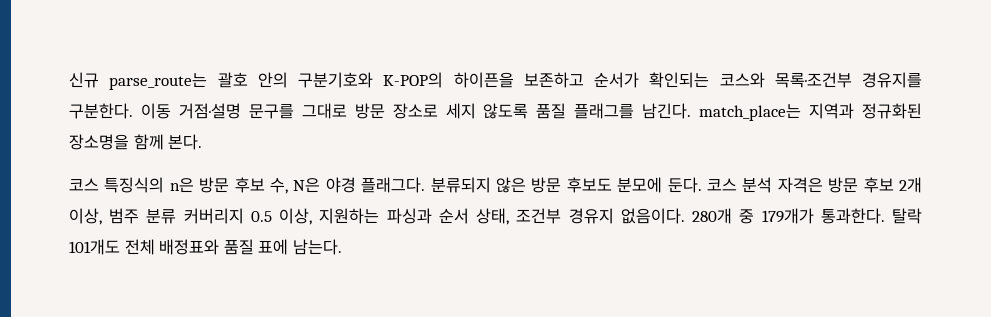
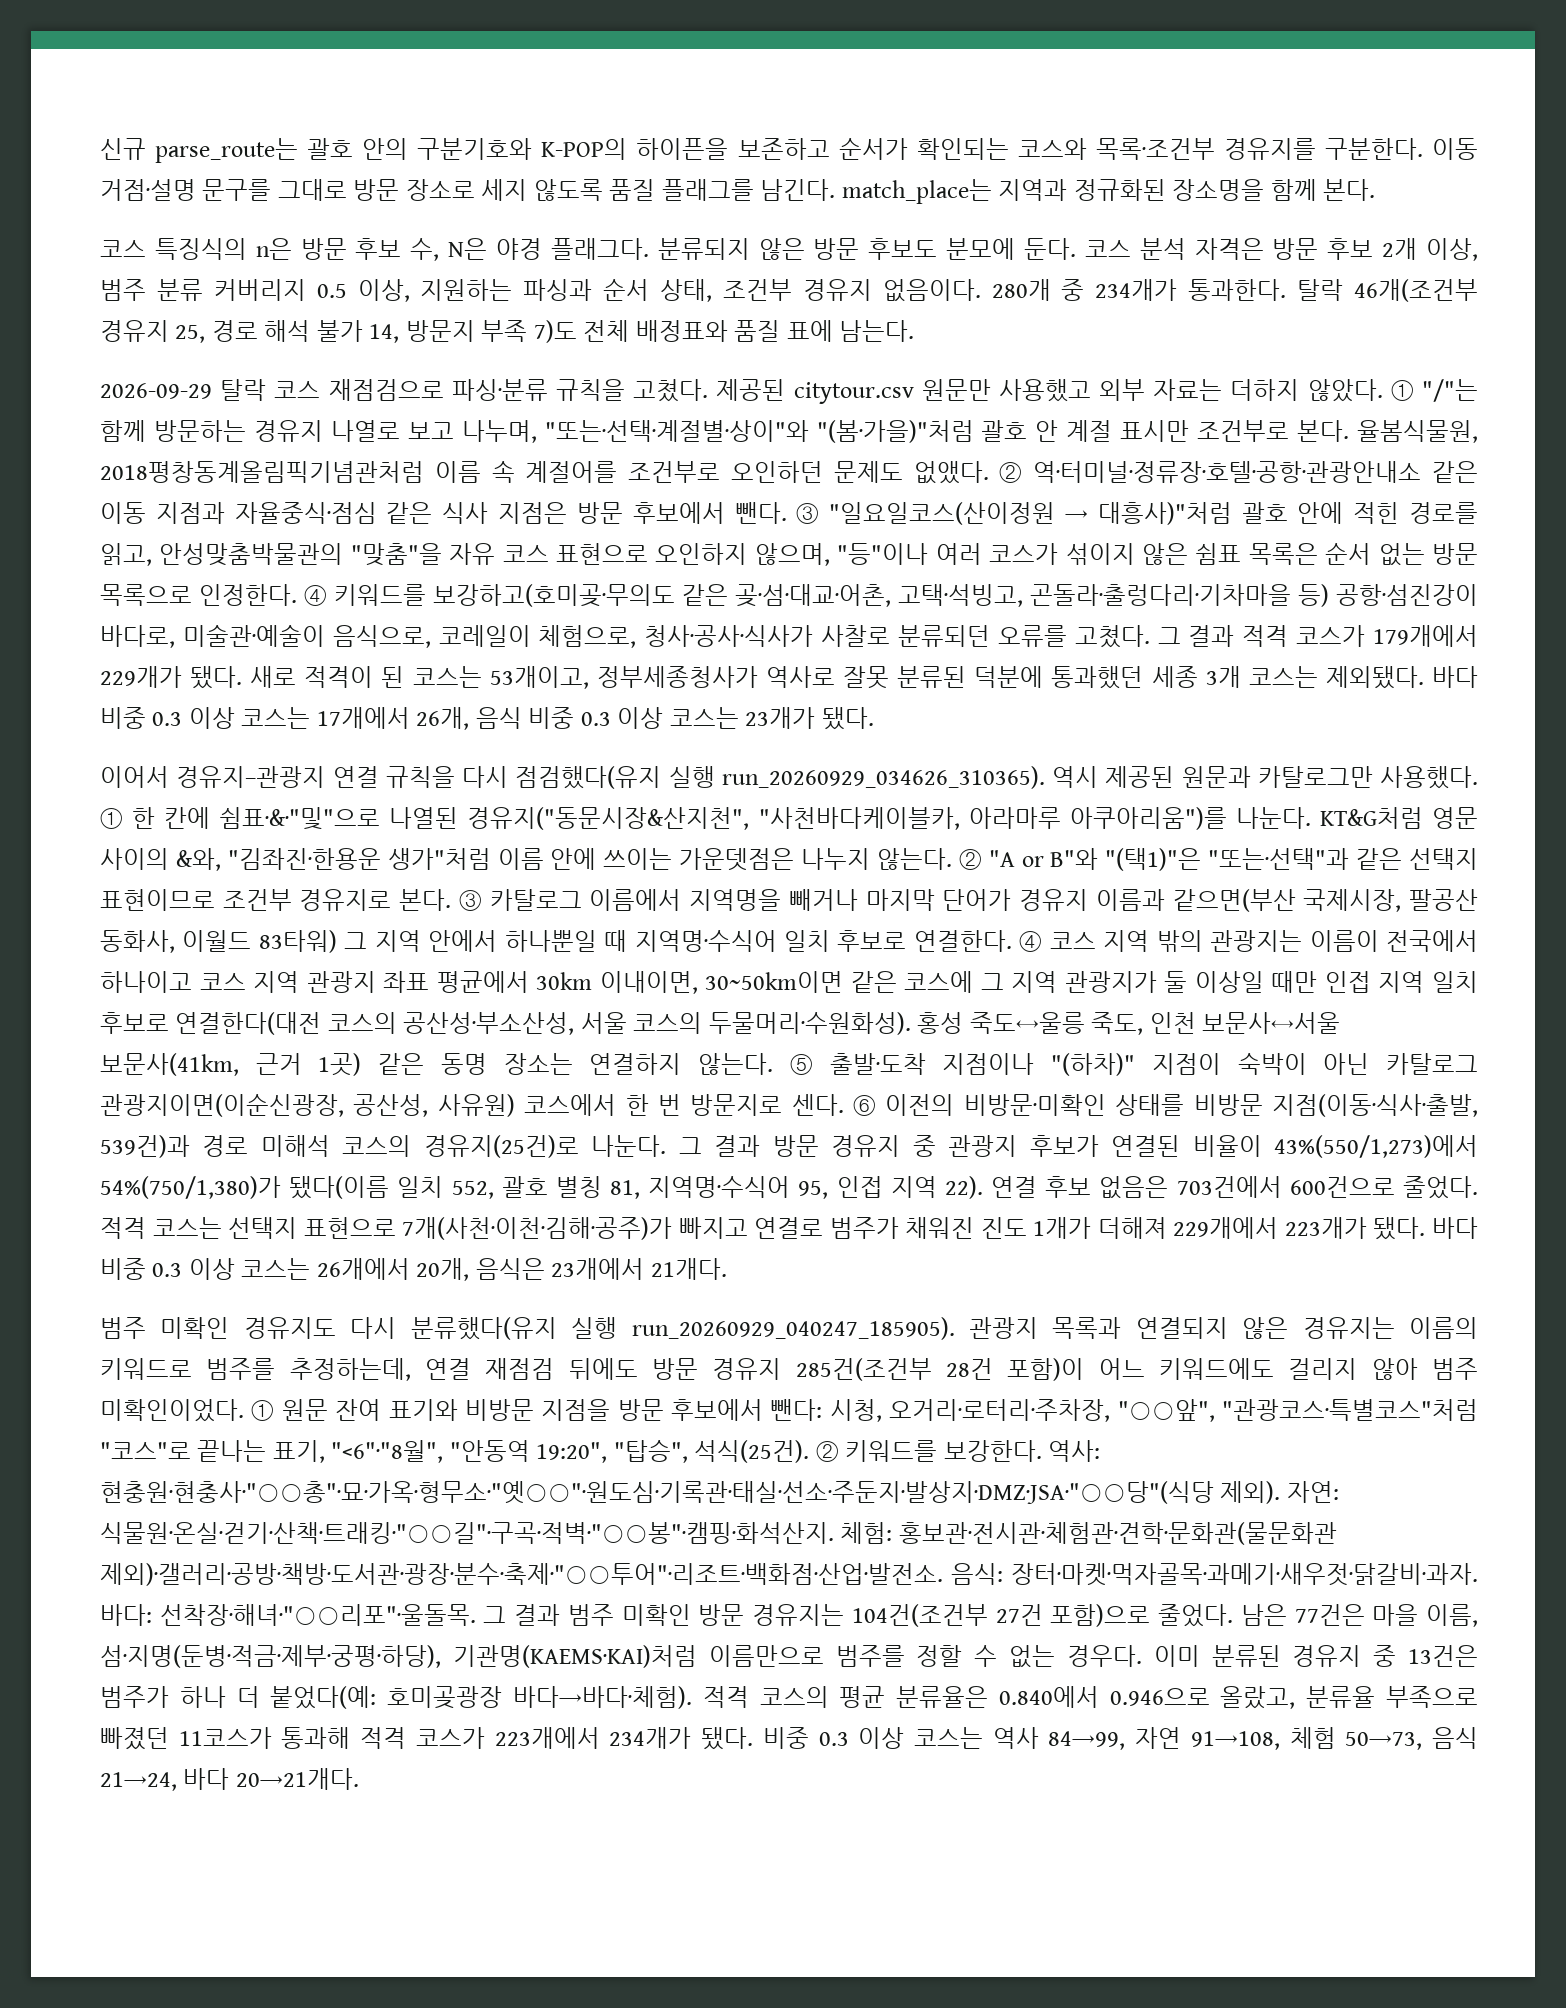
- 280개 중 179개가 통과한다.
+ 280개 중 234개가 통과한다.
- 탈락 101개도 전체 배정표와 품질 표에 남는다.
+ 탈락 46개(조건부 경유지 25, 경로 해석 불가 14, 방문지 부족 7)도 전체 배정표와 품질 표에 남는다.
+ 2026-09-29 탈락 코스 재점검으로 파싱·분류 규칙을 고쳤다. 제공된 citytour.csv 원문만 사용했고 외부 자료는 더하지 않았다. ① "/"는 함께 방문하는 경유지 나열로 보고 나누며, "또는·선택·계절별·상이"와 "(봄·가을)"처럼 괄호 안 계절 표시만 조건부로 본다. 율봄식물원, 2018평창동계올림픽기념관처럼 이름 속 계절어를 조건부로 오인하던 문제도 없앴다. ② 역·터미널·정류장·호텔·공항·관광안내소 같은 이동 지점과 자율중식·점심 같은 식사 지점은 방문 후보에서 뺀다. ③ "일요일코스(산이정원 → 대흥사)"처럼 괄호 안에 적힌 경로를 읽고, 안성맞춤박물관의 "맞춤"을 자유 코스 표현으로 오인하지 않으며, "등"이나 여러 코스가 섞이지 않은 쉼표 목록은 순서 없는 방문 목록으로 인정한다. ④ 키워드를 보강하고(호미곶·무의도 같은 곶·섬·대교·어촌, 고택·석빙고, 곤돌라·출렁다리·기차마을 등) 공항·섬진강이 바다로, 미술관·예술이 음식으로, 코레일이 체험으로, 청사·공사·식사가 사찰로 분류되던 오류를 고쳤다. 그 결과 적격 코스가 179개에서 229개가 됐다. 새로 적격이 된 코스는 53개이고, 정부세종청사가 역사로 잘못 분류된 덕분에 통과했던 세종 3개 코스는 제외됐다. 바다 비중 0.3 이상 코스는 17개에서 26개, 음식 비중 0.3 이상 코스는 23개가 됐다.
+ 이어서 경유지–관광지 연결 규칙을 다시 점검했다(유지 실행 run_20260929_034626_310365). 역시 제공된 원문과 카탈로그만 사용했다. ① 한 칸에 쉼표·&·"및"으로 나열된 경유지("동문시장&산지천", "사천바다케이블카, 아라마루 아쿠아리움")를 나눈다. KT&G처럼 영문 사이의 &와, "김좌진·한용운 생가"처럼 이름 안에 쓰이는 가운뎃점은 나누지 않는다. ② "A or B"와 "(택1)"은 "또는·선택"과 같은 선택지 표현이므로 조건부 경유지로 본다. ③ 카탈로그 이름에서 지역명을 빼거나 마지막 단어가 경유지 이름과 같으면(부산 국제시장, 팔공산 동화사, 이월드 83타워) 그 지역 안에서 하나뿐일 때 지역명·수식어 일치 후보로 연결한다. ④ 코스 지역 밖의 관광지는 이름이 전국에서 하나이고 코스 지역 관광지 좌표 평균에서 30km 이내이면, 30~50km이면 같은 코스에 그 지역 관광지가 둘 이상일 때만 인접 지역 일치 후보로 연결한다(대전 코스의 공산성·부소산성, 서울 코스의 두물머리·수원화성). 홍성 죽도↔울릉 죽도, 인천 보문사↔서울 보문사(41km, 근거 1곳) 같은 동명 장소는 연결하지 않는다. ⑤ 출발·도착 지점이나 "(하차)" 지점이 숙박이 아닌 카탈로그 관광지이면(이순신광장, 공산성, 사유원) 코스에서 한 번 방문지로 센다. ⑥ 이전의 비방문·미확인 상태를 비방문 지점(이동·식사·출발, 539건)과 경로 미해석 코스의 경유지(25건)로 나눈다. 그 결과 방문 경유지 중 관광지 후보가 연결된 비율이 43%(550/1,273)에서 54%(750/1,380)가 됐다(이름 일치 552, 괄호 별칭 81, 지역명·수식어 95, 인접 지역 22). 연결 후보 없음은 703건에서 600건으로 줄었다. 적격 코스는 선택지 표현으로 7개(사천·이천·김해·공주)가 빠지고 연결로 범주가 채워진 진도 1개가 더해져 229개에서 223개가 됐다. 바다 비중 0.3 이상 코스는 26개에서 20개, 음식은 23개에서 21개다.
+ 범주 미확인 경유지도 다시 분류했다(유지 실행 run_20260929_040247_185905). 관광지 목록과 연결되지 않은 경유지는 이름의 키워드로 범주를 추정하는데, 연결 재점검 뒤에도 방문 경유지 285건(조건부 28건 포함)이 어느 키워드에도 걸리지 않아 범주 미확인이었다. ① 원문 잔여 표기와 비방문 지점을 방문 후보에서 뺀다: 시청, 오거리·로터리·주차장, "○○앞", "관광코스·특별코스"처럼 "코스"로 끝나는 표기, "<6"·"8월", "안동역 19:20", "탑승", 석식(25건). ② 키워드를 보강한다. 역사: 현충원·현충사·"○○총"·묘·가옥·형무소·"옛○○"·원도심·기록관·태실·선소·주둔지·발상지·DMZ·JSA·"○○당"(식당 제외). 자연: 식물원·온실·걷기·산책·트래킹·"○○길"·구곡·적벽·"○○봉"·캠핑·화석산지. 체험: 홍보관·전시관·체험관·견학·문화관(물문화관 제외)·갤러리·공방·책방·도서관·광장·분수·축제·"○○투어"·리조트·백화점·산업·발전소. 음식: 장터·마켓·먹자골목·과메기·새우젓·닭갈비·과자. 바다: 선착장·해녀·"○○리포"·울돌목. 그 결과 범주 미확인 방문 경유지는 104건(조건부 27건 포함)으로 줄었다. 남은 77건은 마을 이름, 섬·지명(둔병·적금·제부·궁평·하당), 기관명(KAEMS·KAI)처럼 이름만으로 범주를 정할 수 없는 경우다. 이미 분류된 경유지 중 13건은 범주가 하나 더 붙었다(예: 호미곶광장 바다→바다·체험). 적격 코스의 평균 분류율은 0.840에서 0.946으로 올랐고, 분류율 부족으로 빠졌던 11코스가 통과해 적격 코스가 223개에서 234개가 됐다. 비중 0.3 이상 코스는 역사 84→99, 자연 91→108, 체험 50→73, 음식 21→24, 바다 20→21개다.

